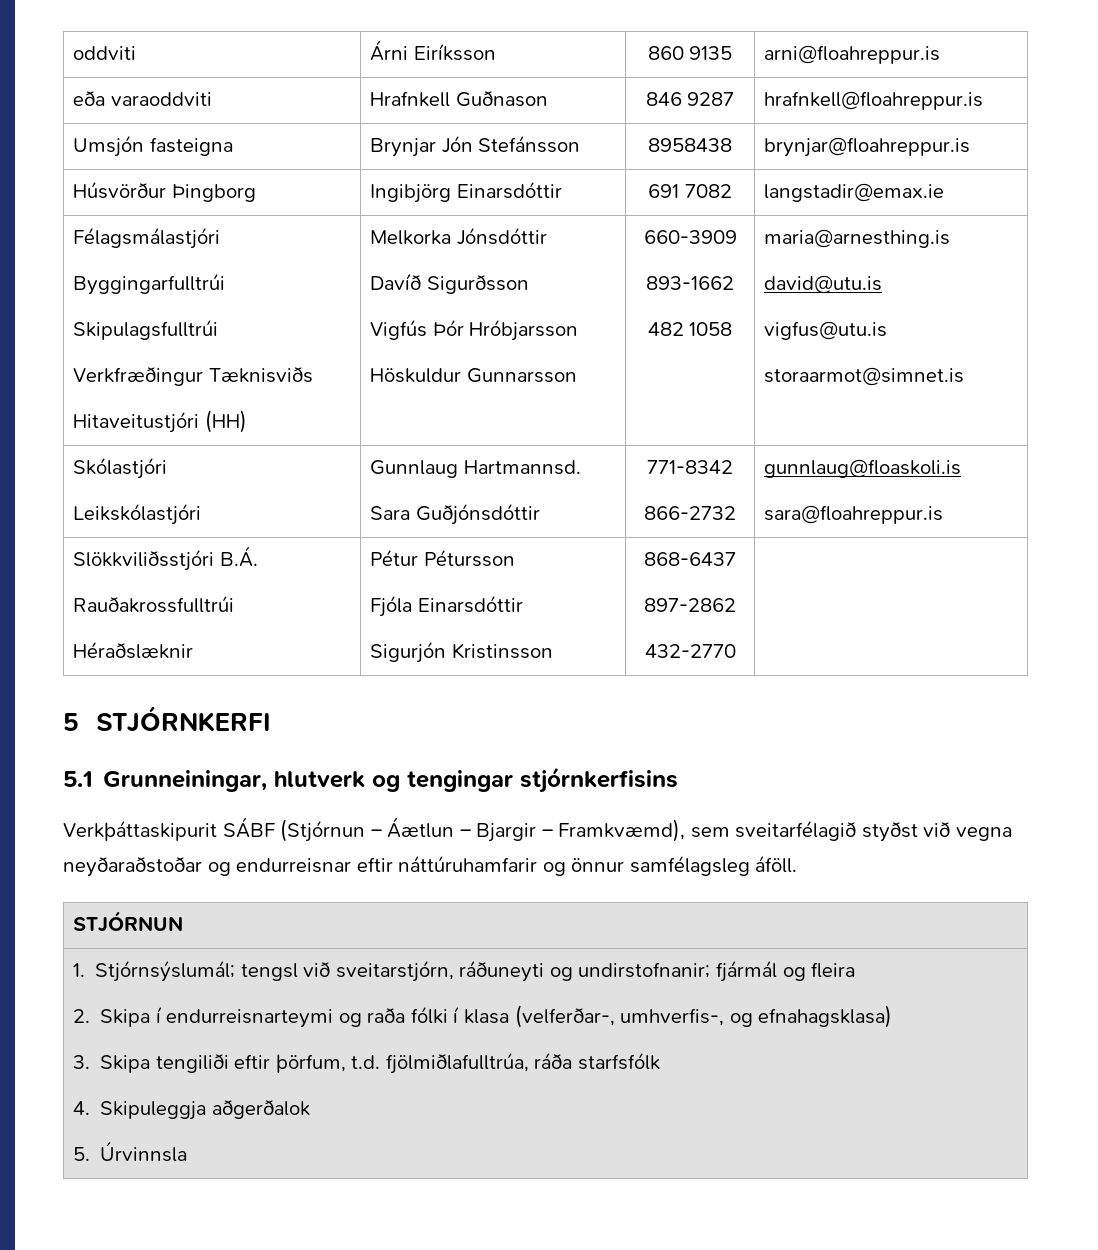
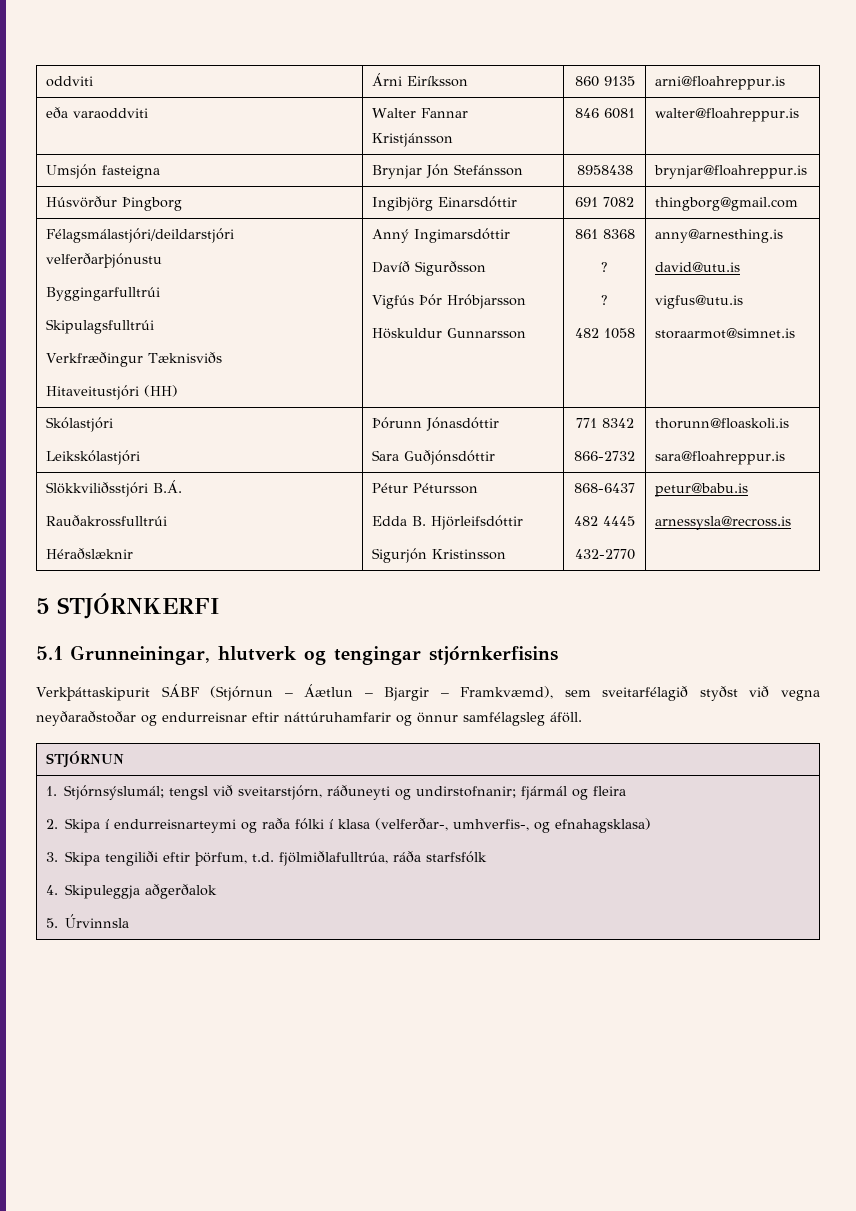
- eða varaoddviti | Hrafnkell Guðnason | 846 9287 | hrafnkell@floahreppur.is
+ eða varaoddviti | Walter Fannar Kristjánsson | 846 6081 | walter@floahreppur.is
- Húsvörður Þingborg | Ingibjörg Einarsdóttir | 691 7082 | langstadir@emax.ie
- Félagsmálastjóri
+ Húsvörður Þingborg | Ingibjörg Einarsdóttir | 691 7082 | thingborg@gmail.com
+ Félagsmálastjóri/deildarstjóri velferðarþjónustu
  Byggingarfulltrúi
  Skipulagsfulltrúi
  Verkfræðingur Tæknisviðs
- Hitaveitustjóri (HH) | Melkorka Jónsdóttir
+ Hitaveitustjóri (HH) | Anný Ingimarsdóttir
  Davíð Sigurðsson
  Vigfús Þór Hróbjarsson
- Höskuldur Gunnarsson | 660-3909
- 893-1662
- 482 1058 | maria@arnesthing.is
+ Höskuldur Gunnarsson | 861 8368
+ ?
+ ?
+ 482 1058 | anny@arnesthing.is
  Skólastjóri
- Leikskólastjóri | Gunnlaug Hartmannsd.
- Sara Guðjónsdóttir | 771-8342
- 866-2732 | gunnlaug@floaskoli.is
+ Leikskólastjóri | Þórunn Jónasdóttir
+ Sara Guðjónsdóttir | 771 8342
+ 866-2732 | thorunn@floaskoli.is
  Slökkviliðsstjóri B.Á.
  Rauðakrossfulltrúi
  Héraðslæknir | Pétur Pétursson
- Fjóla Einarsdóttir
+ Edda B. Hjörleifsdóttir
  Sigurjón Kristinsson | 868-6437
- 897-2862
- 432-2770 |
+ 482 4445
+ 432-2770 | petur@babu.is
+ arnessysla@recross.is

